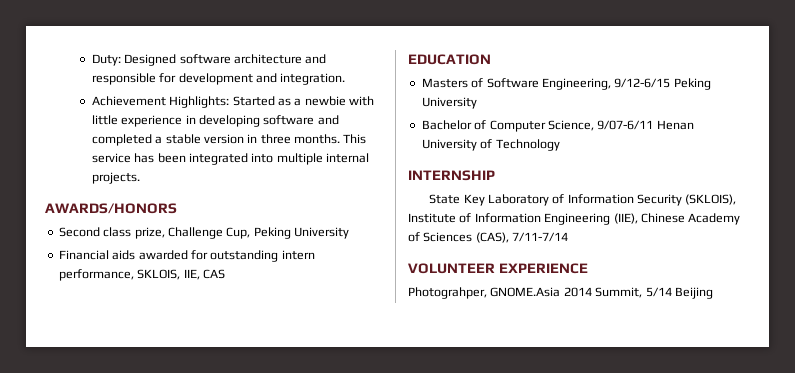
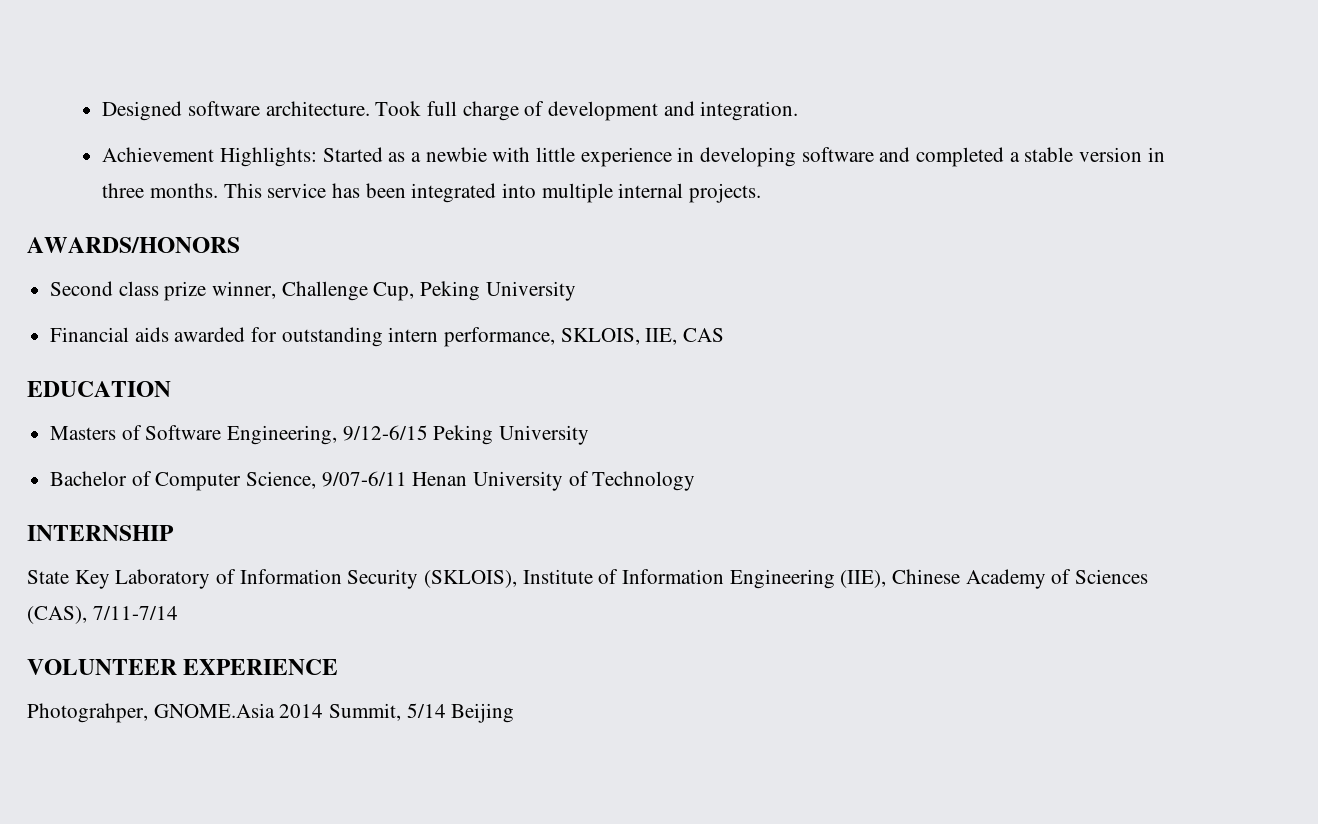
- Duty: Designed software architecture and responsible for development and integration.
+ Designed software architecture. Took full charge of development and integration.
- Second class prize, Challenge Cup, Peking University
+ Second class prize winner, Challenge Cup, Peking University

